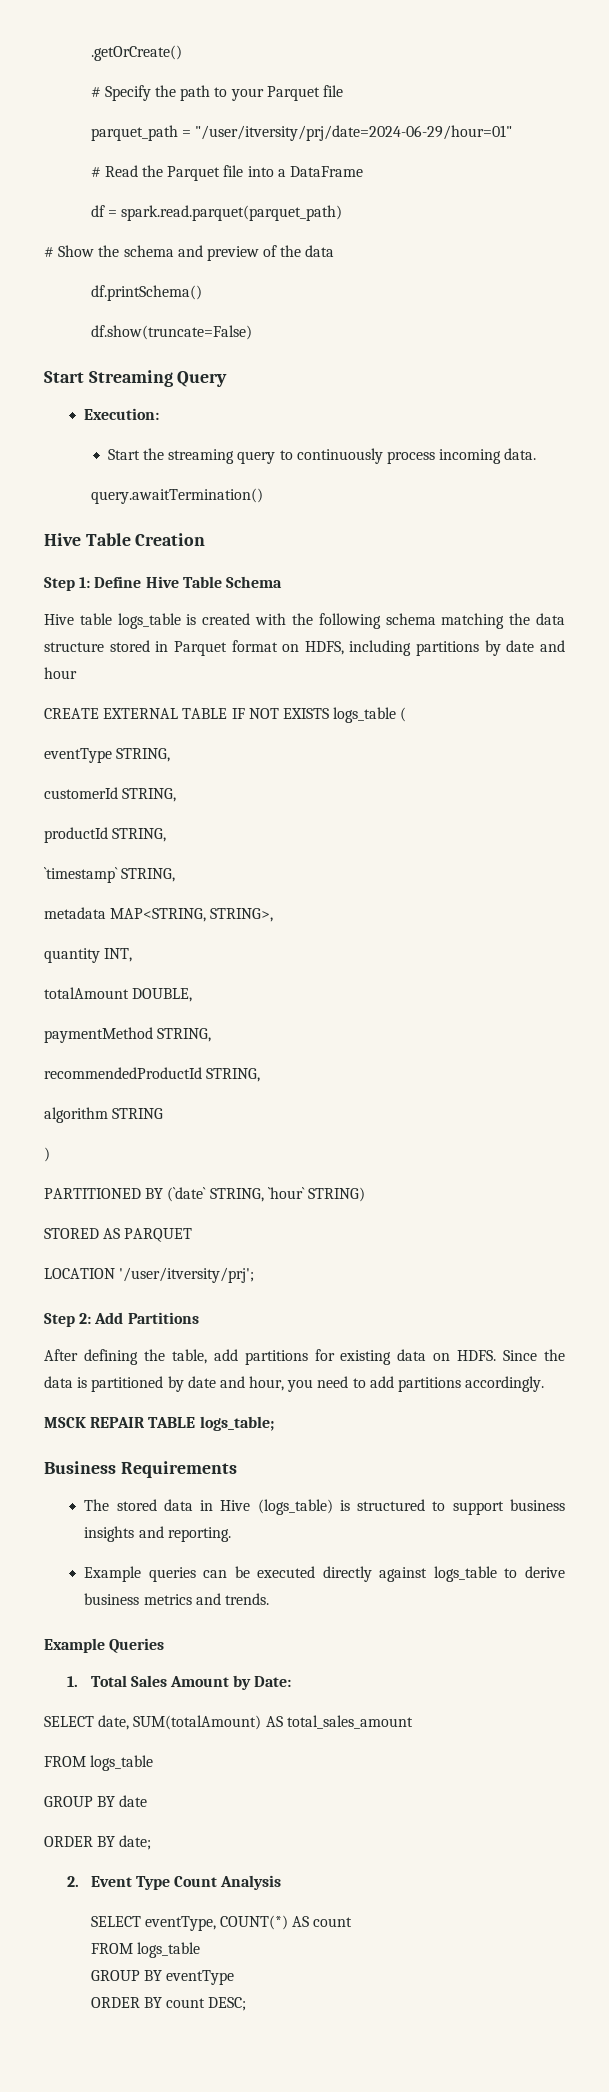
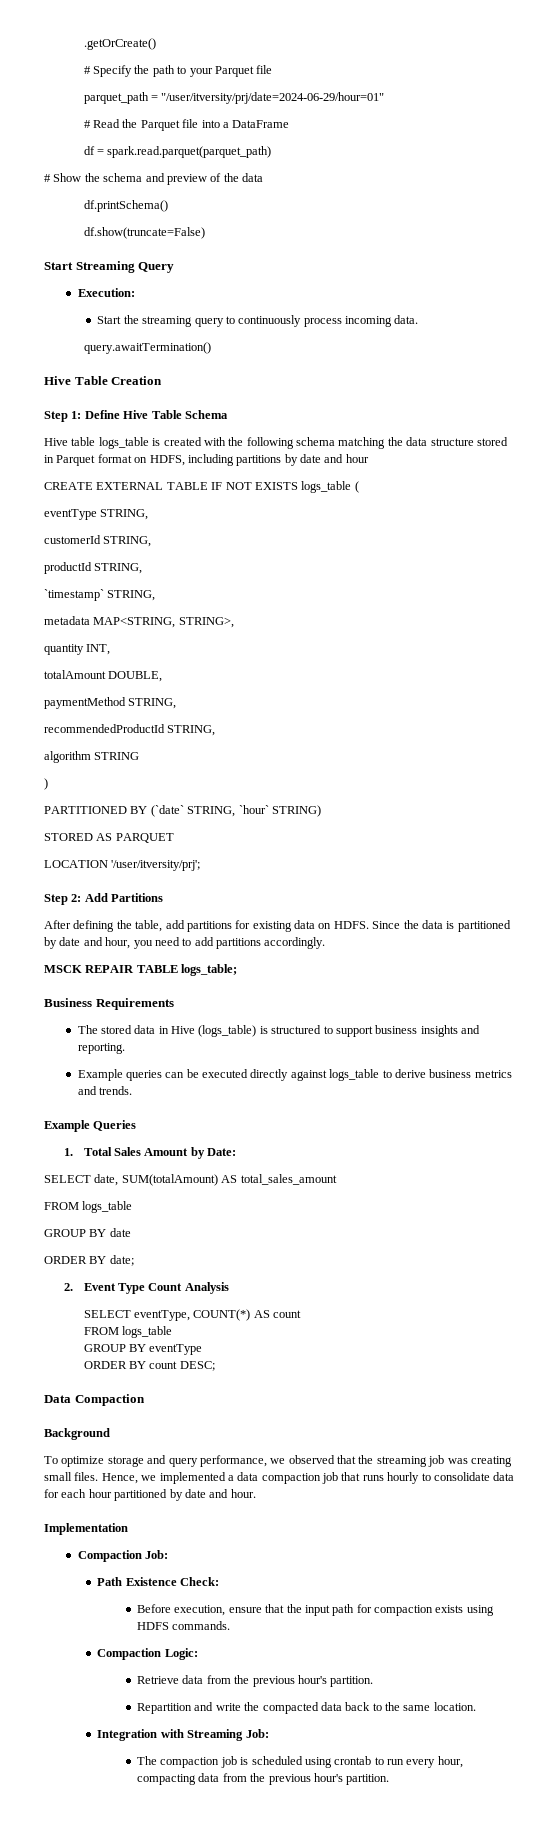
+ Data Compaction
+ Background
+ To optimize storage and query performance, we observed that the streaming job was creating small files. Hence, we implemented a data compaction job that runs hourly to consolidate data for each hour partitioned by date and hour.
+ Implementation
+ Compaction Job:
+ Path Existence Check:
+ Before execution, ensure that the input path for compaction exists using HDFS commands.
+ Compaction Logic:
+ Retrieve data from the previous hour's partition.
+ Repartition and write the compacted data back to the same location.
+ Integration with Streaming Job:
+ The compaction job is scheduled using crontab to run every hour, compacting data from the previous hour's partition.

